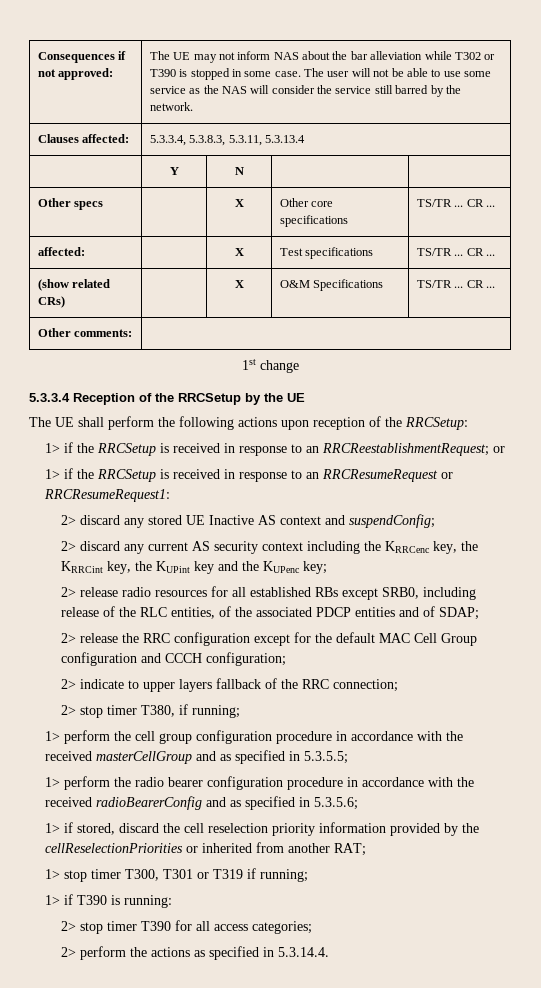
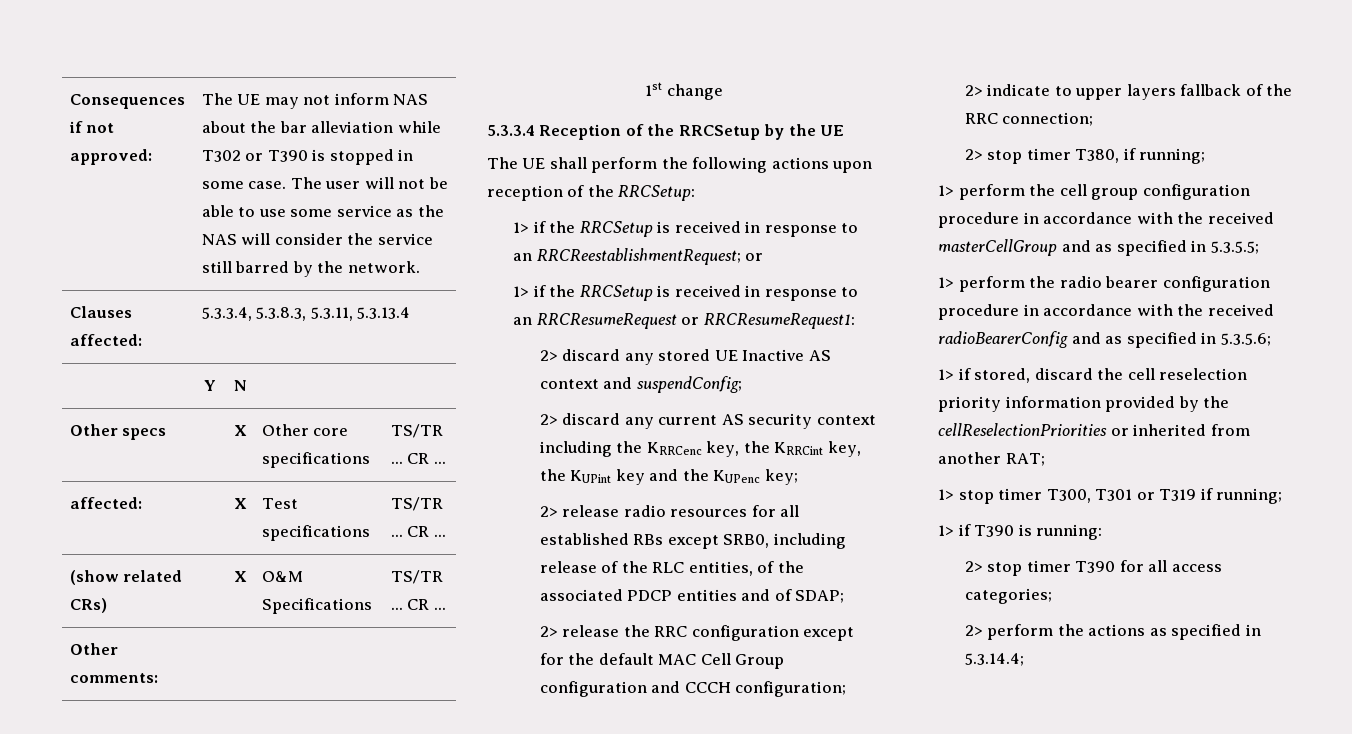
- 2> perform the actions as specified in 5.3.14.4.
+ 2> perform the actions as specified in 5.3.14.4;

